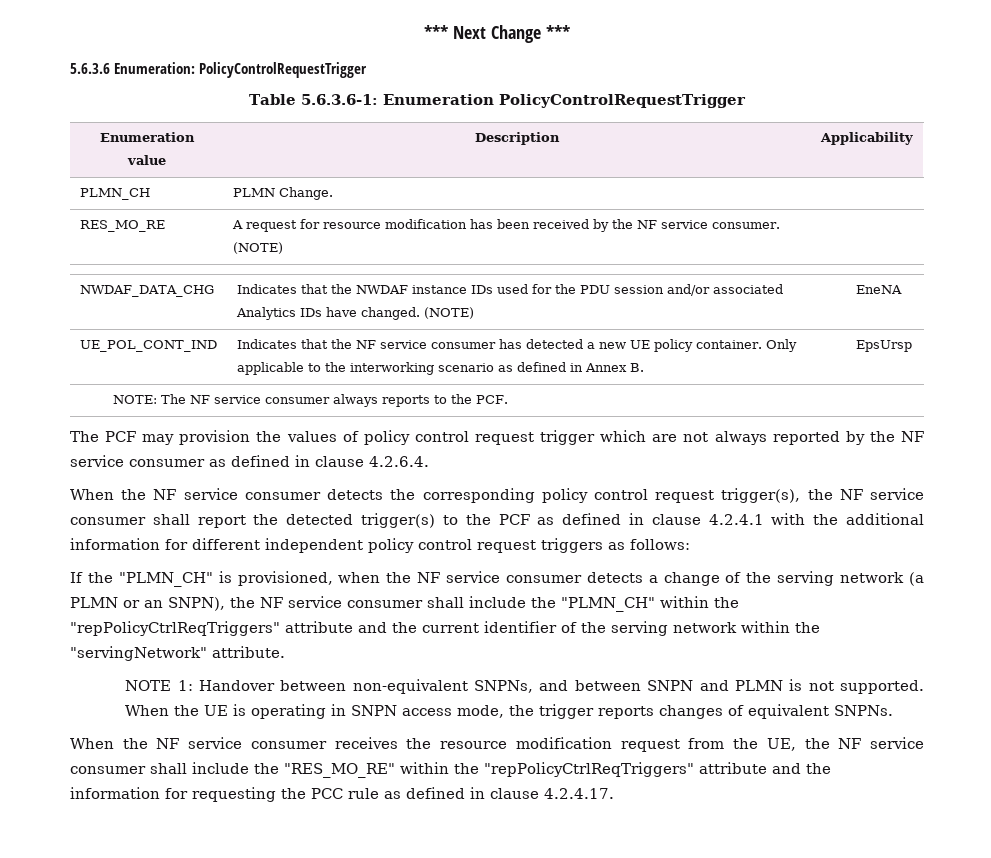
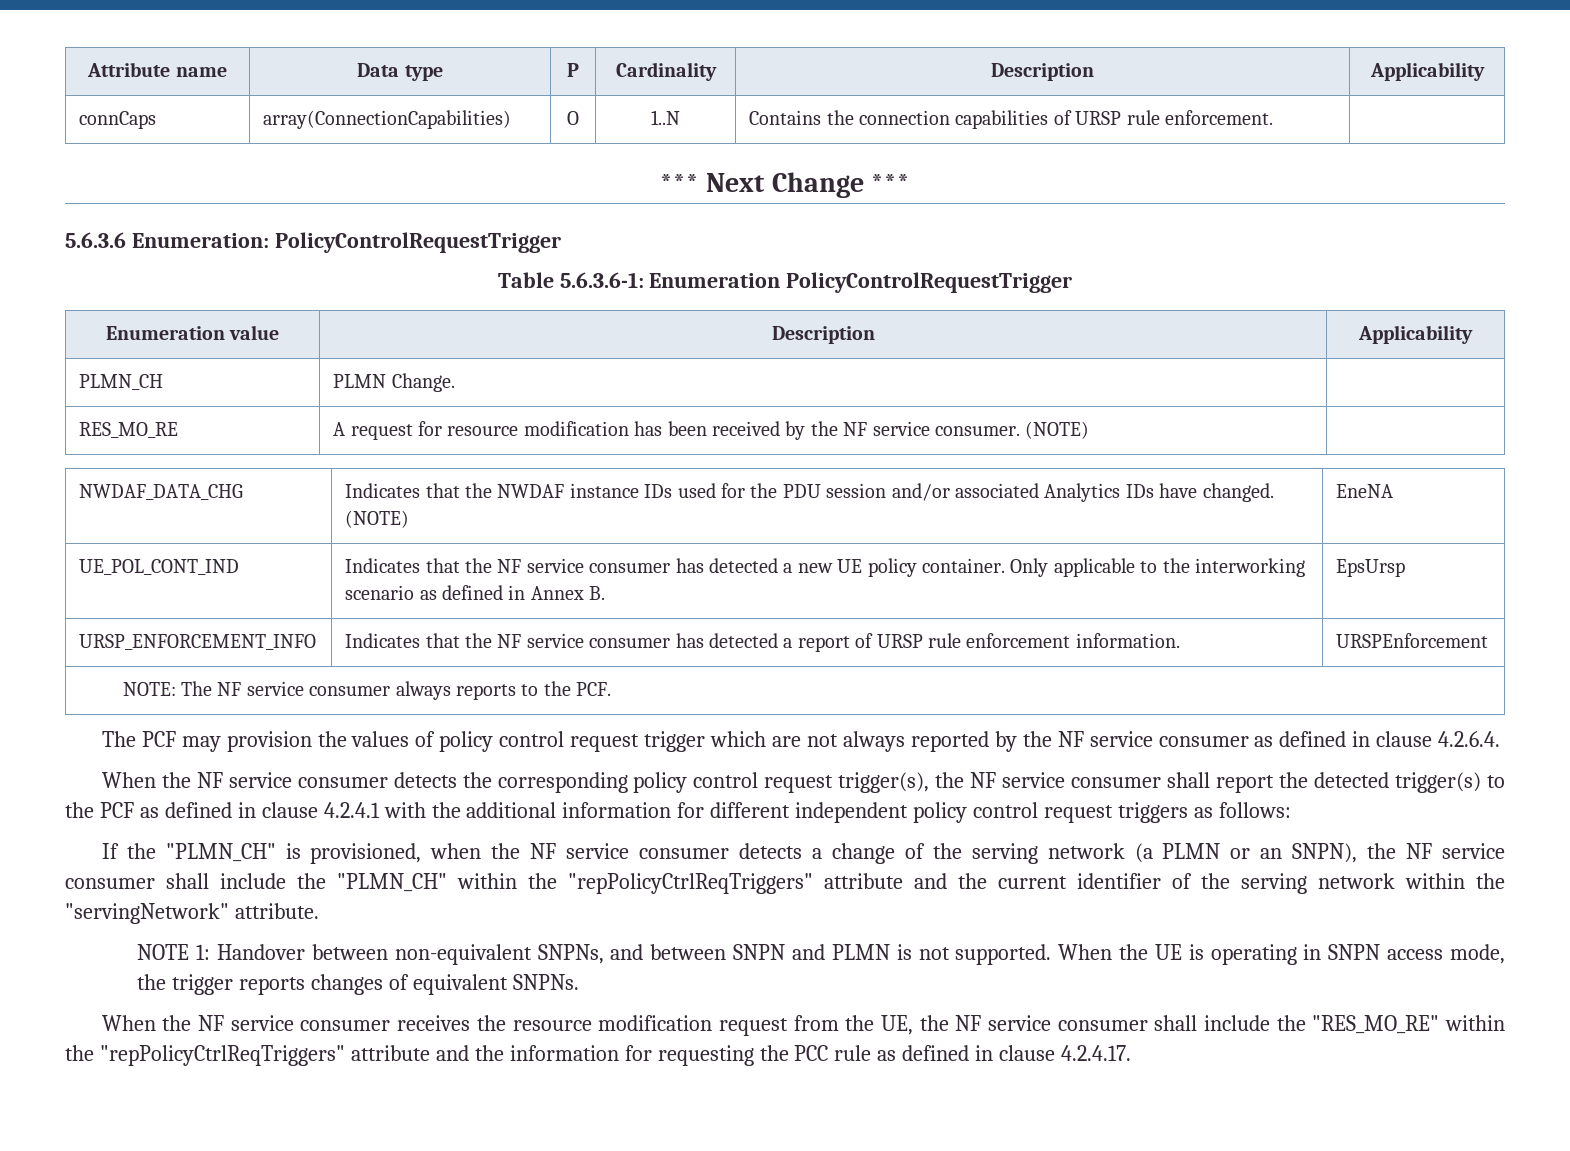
+ Attribute name | Data type | P | Cardinality | Description | Applicability
+ connCaps | array(ConnectionCapabilities) | O | 1..N | Contains the connection capabilities of URSP rule enforcement. |
+ URSP_ENFORCEMENT_INFO | Indicates that the NF service consumer has detected a report of URSP rule enforcement information. | URSPEnforcement

